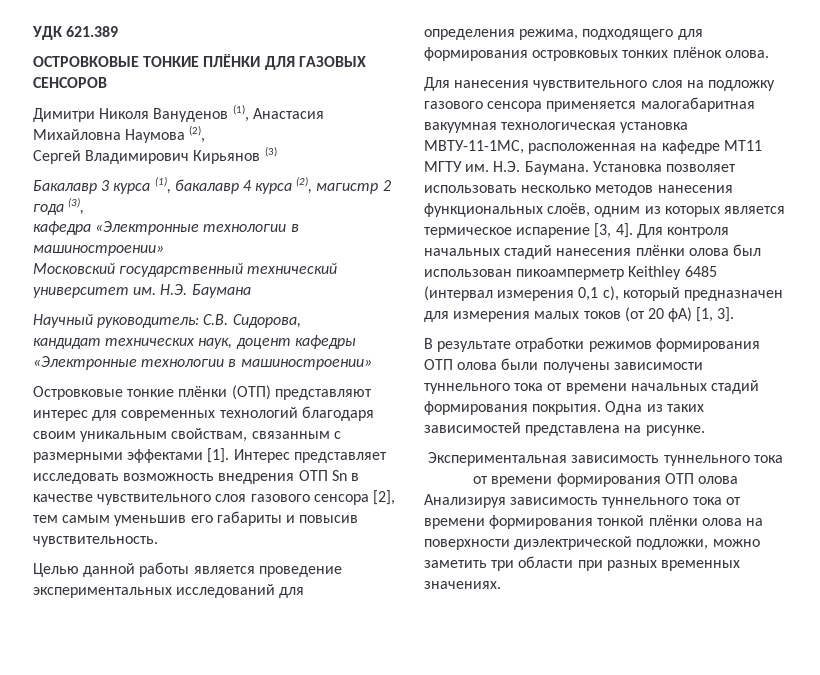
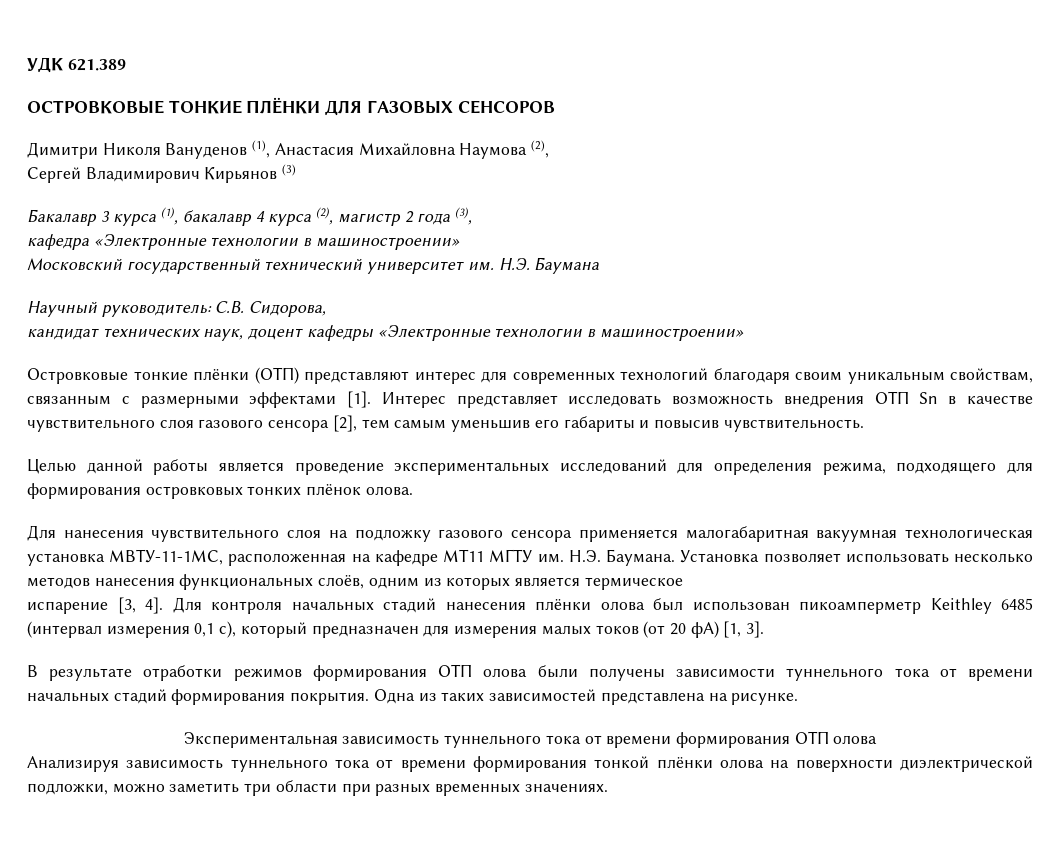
- Установка позволяет использовать несколько методов нанесения функциональных слоёв, одним из которых является термическое испарение [3, 4].
+ Установка позволяет использовать несколько методов нанесения функциональных слоёв, одним из которых является термическое
+ испарение [3, 4].

